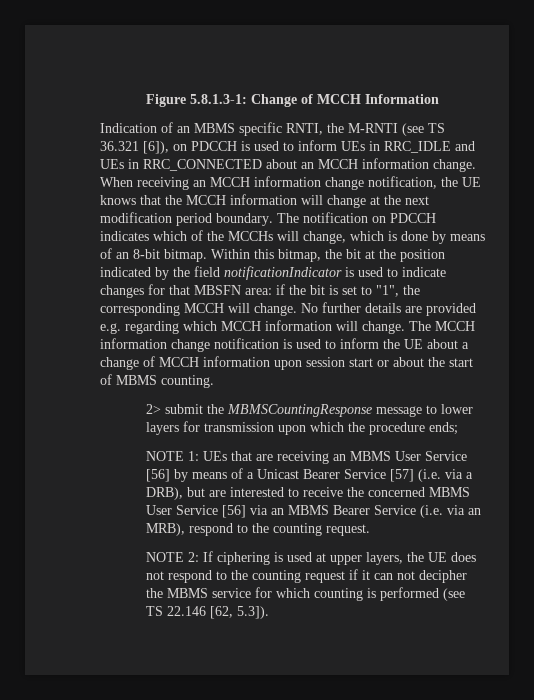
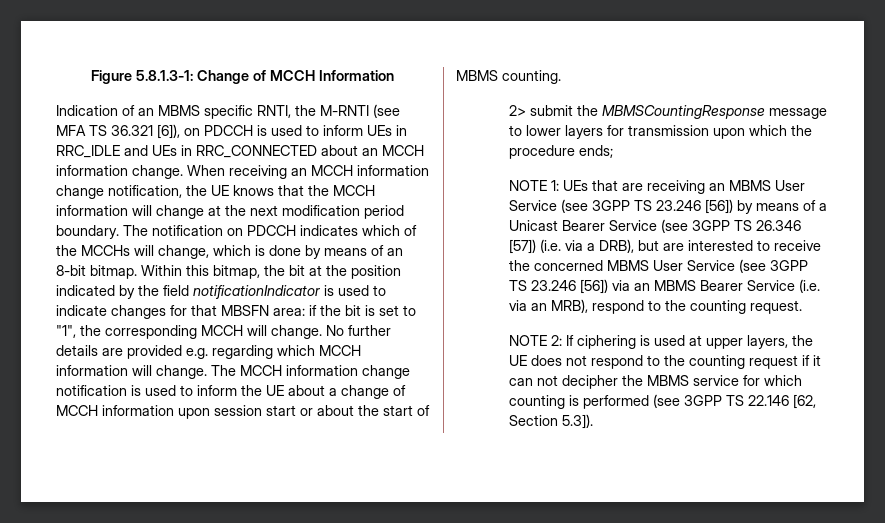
- Indication of an MBMS specific RNTI, the M-RNTI (see TS 36.321 [6]), on PDCCH is used to inform UEs in RRC_IDLE and UEs in RRC_CONNECTED about an MCCH information change.
+ Indication of an MBMS specific RNTI, the M-RNTI (see MFA TS 36.321 [6]), on PDCCH is used to inform UEs in RRC_IDLE and UEs in RRC_CONNECTED about an MCCH information change.
- NOTE 1: UEs that are receiving an MBMS User Service [56] by means of a Unicast Bearer Service [57] (i.e. via a DRB), but are interested to receive the concerned MBMS User Service [56] via an MBMS Bearer Service (i.e. via an MRB), respond to the counting request.
+ NOTE 1: UEs that are receiving an MBMS User Service (see 3GPP TS 23.246 [56]) by means of a Unicast Bearer Service (see 3GPP TS 26.346 [57]) (i.e. via a DRB), but are interested to receive the concerned MBMS User Service (see 3GPP TS 23.246 [56]) via an MBMS Bearer Service (i.e. via an MRB), respond to the counting request.
- NOTE 2: If ciphering is used at upper layers, the UE does not respond to the counting request if it can not decipher the MBMS service for which counting is performed (see TS 22.146 [62, 5.3]).
+ NOTE 2: If ciphering is used at upper layers, the UE does not respond to the counting request if it can not decipher the MBMS service for which counting is performed (see 3GPP TS 22.146 [62, Section 5.3]).

